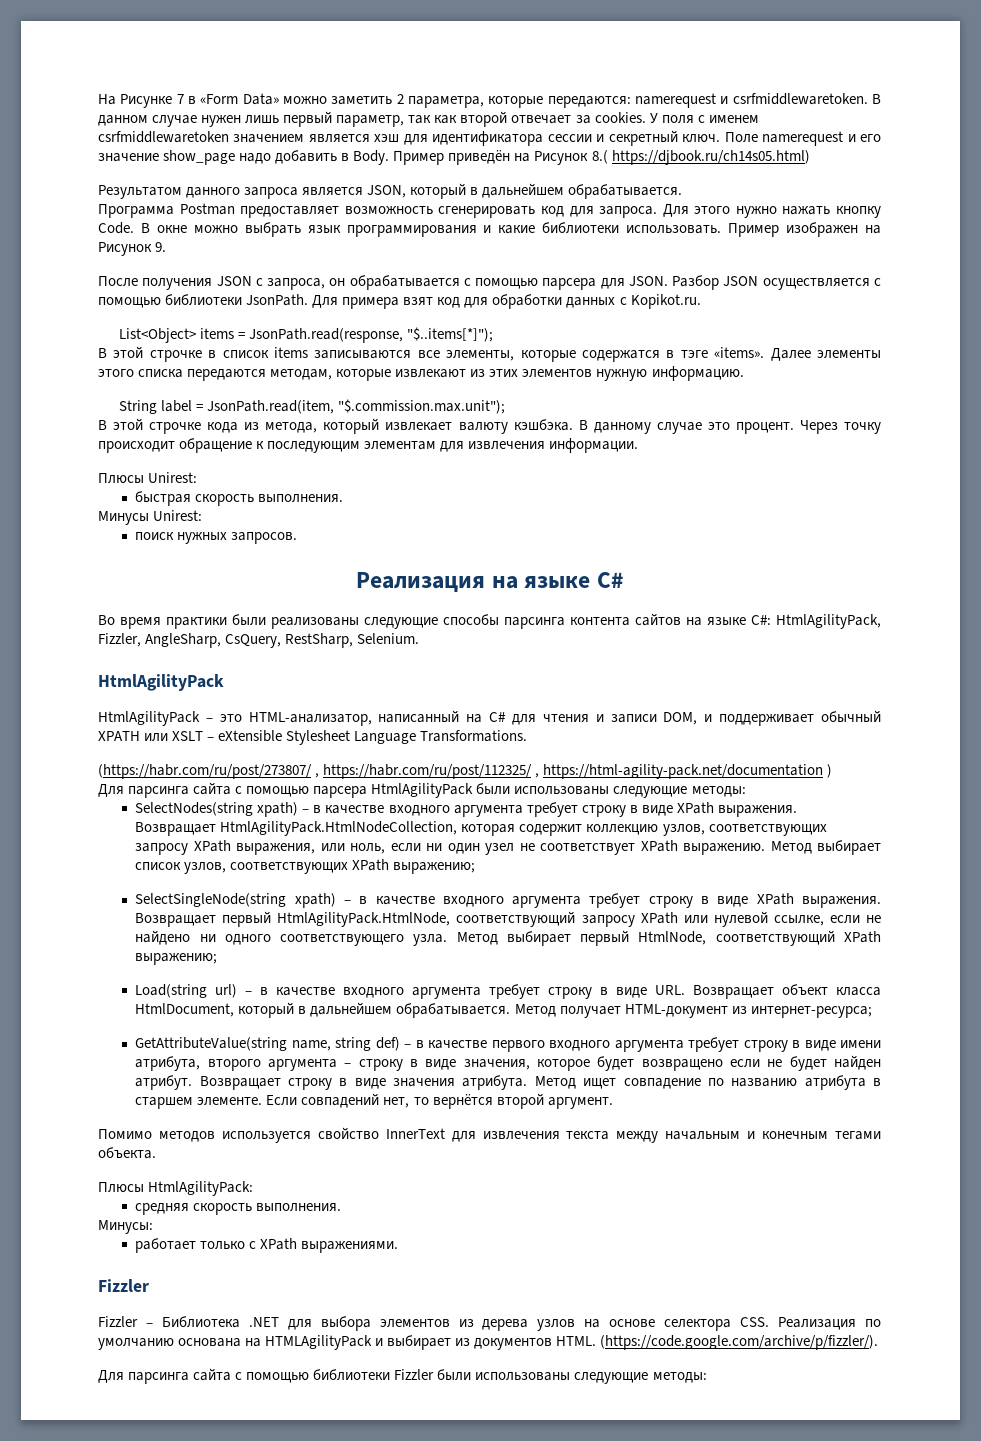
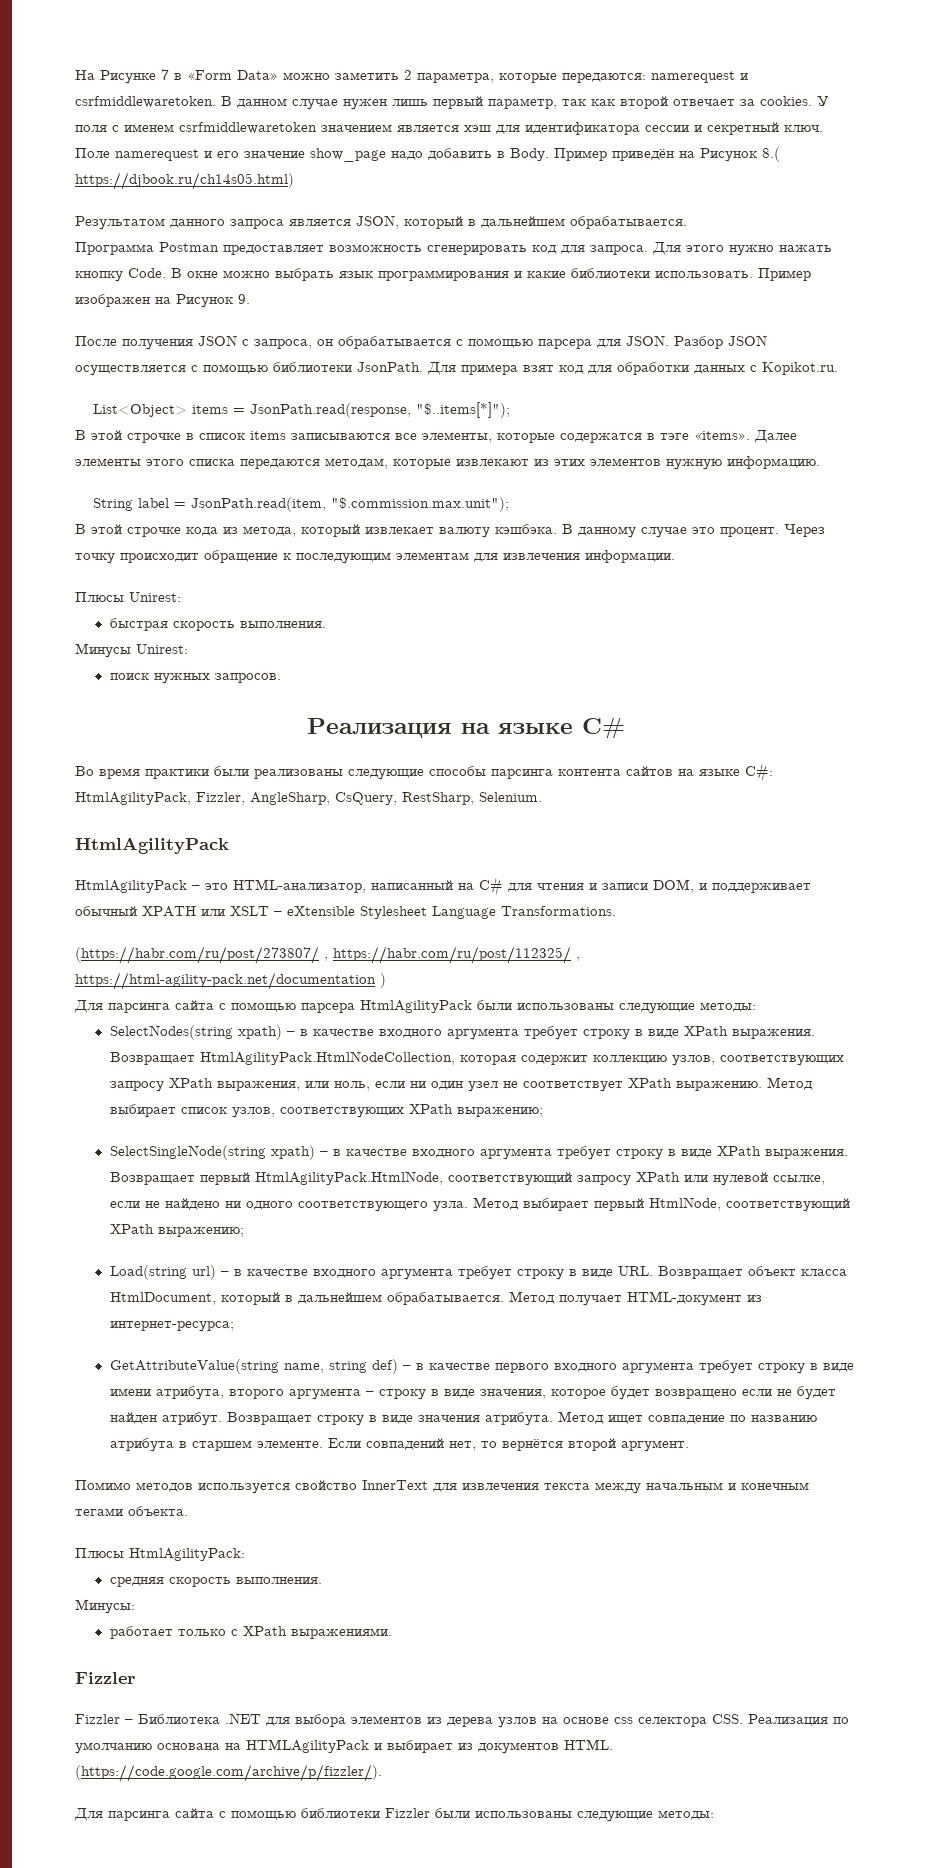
- Fizzler – Библиотека .NET для выбора элементов из дерева узлов на основе селектора CSS. Реализация по умолчанию основана на HTMLAgilityPack и выбирает из документов HTML.
+ Fizzler – Библиотека .NET для выбора элементов из дерева узлов на основе css селектора CSS. Реализация по умолчанию основана на HTMLAgilityPack и выбирает из документов HTML.

